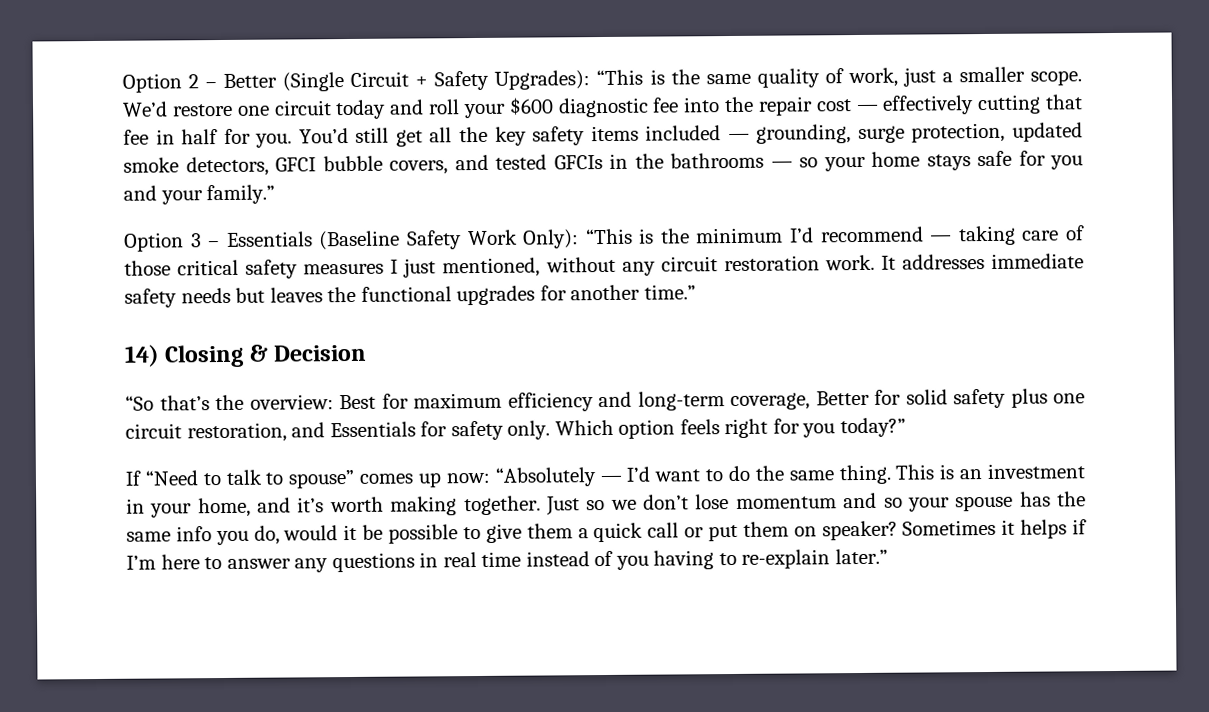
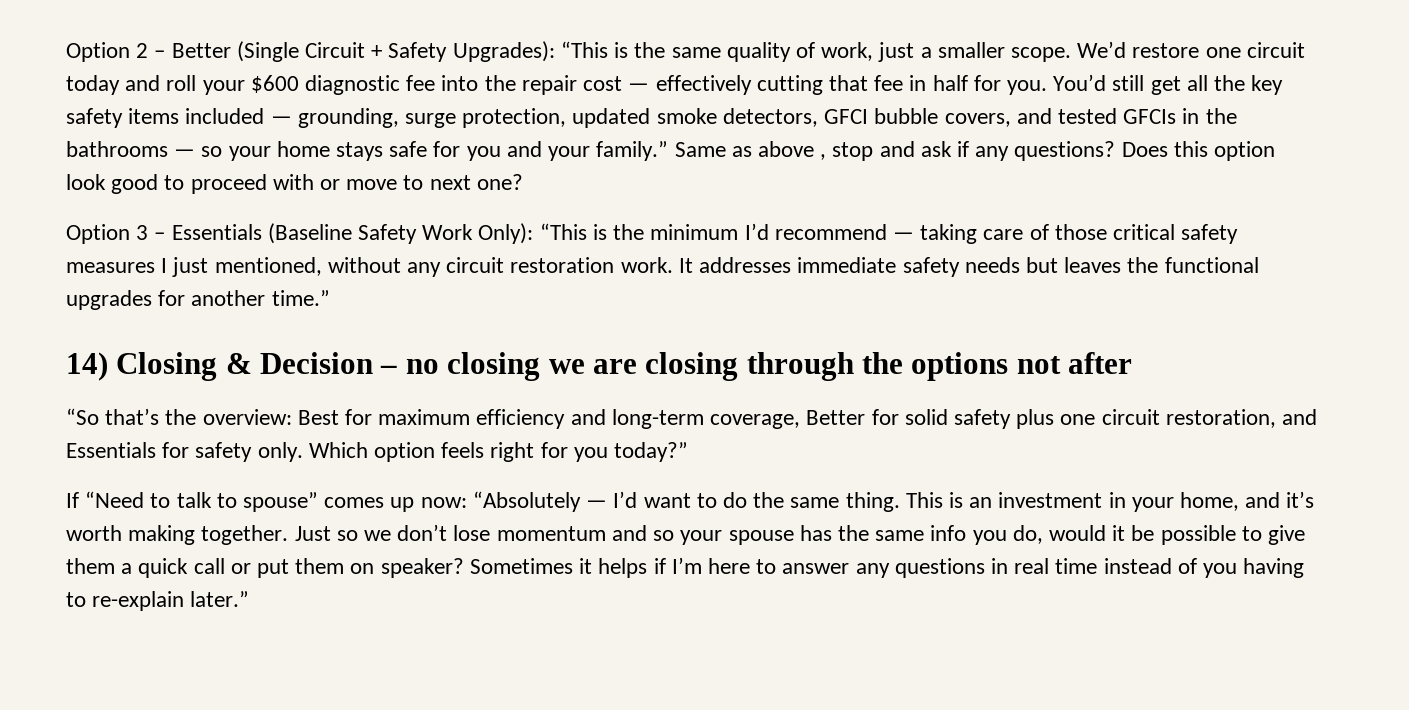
+ Same as above , stop and ask if any questions? Does this option look good to proceed with or move to next one?
- 14) Closing & Decision
+ 14) Closing & Decision – no closing we are closing through the options not after

